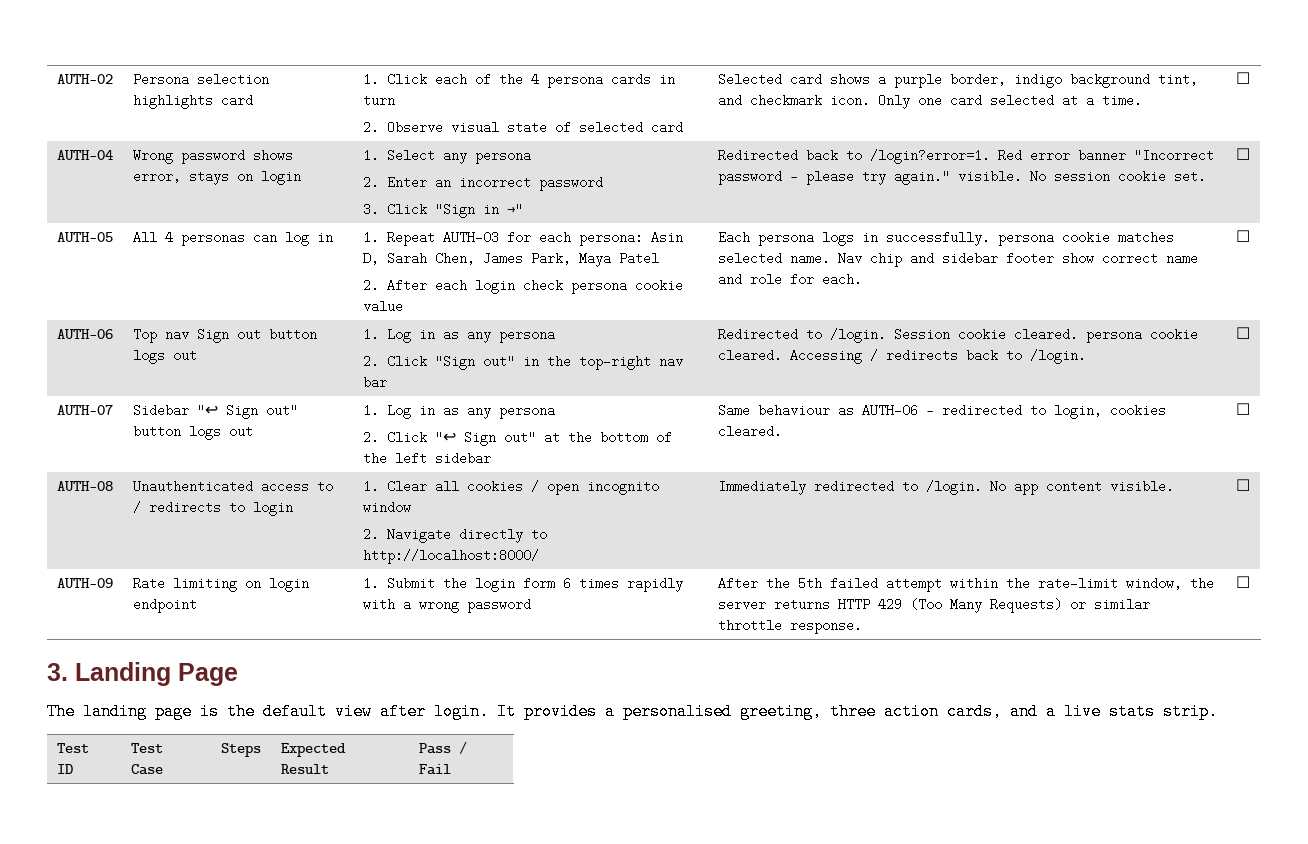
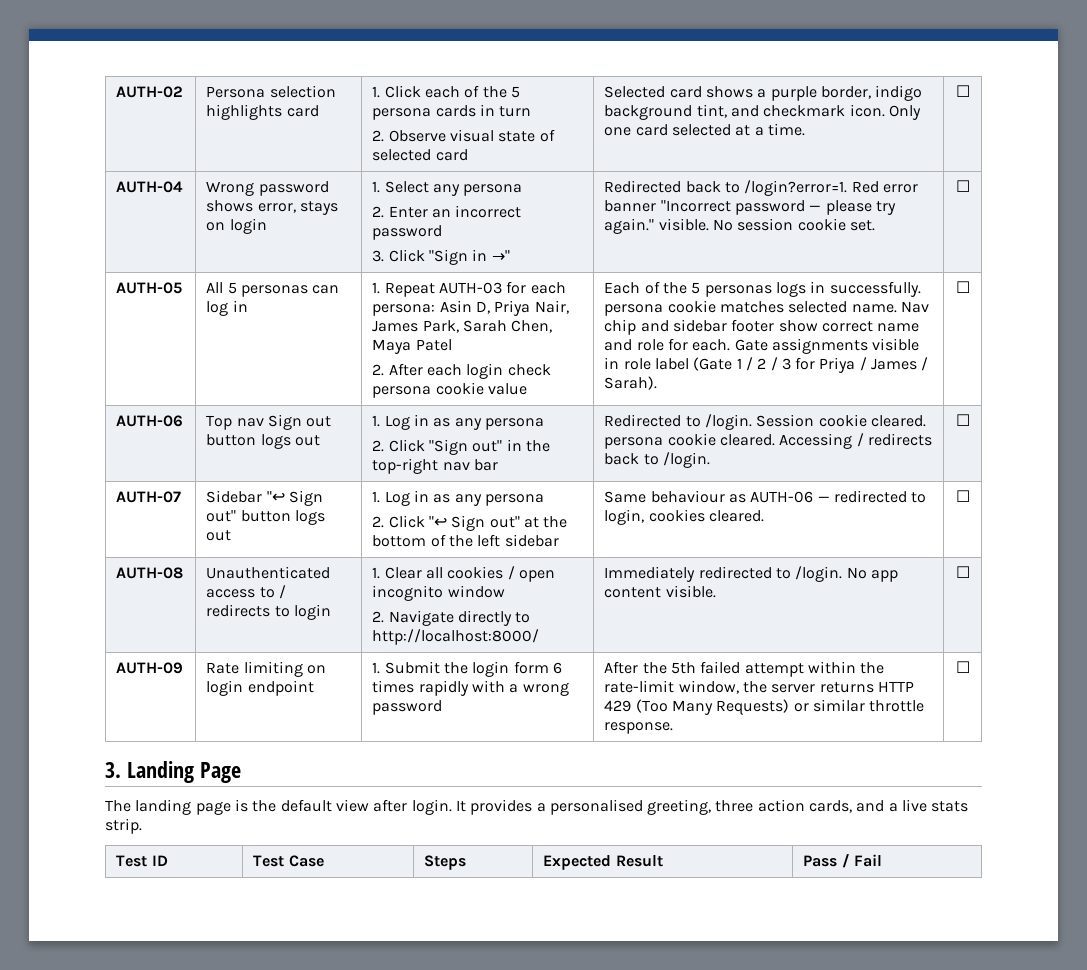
- 1. Click each of the 4 persona cards in turn
+ 1. Click each of the 5 persona cards in turn
- All 4 personas can log in
+ All 5 personas can log in
- 1. Repeat AUTH-03 for each persona: Asin D, Sarah Chen, James Park, Maya Patel
+ 1. Repeat AUTH-03 for each persona: Asin D, Priya Nair, James Park, Sarah Chen, Maya Patel
- Each persona logs in successfully. persona cookie matches selected name.
+ Each of the 5 personas logs in successfully. persona cookie matches selected name.
+ Gate assignments visible in role label (Gate 1 / 2 / 3 for Priya / James / Sarah).

